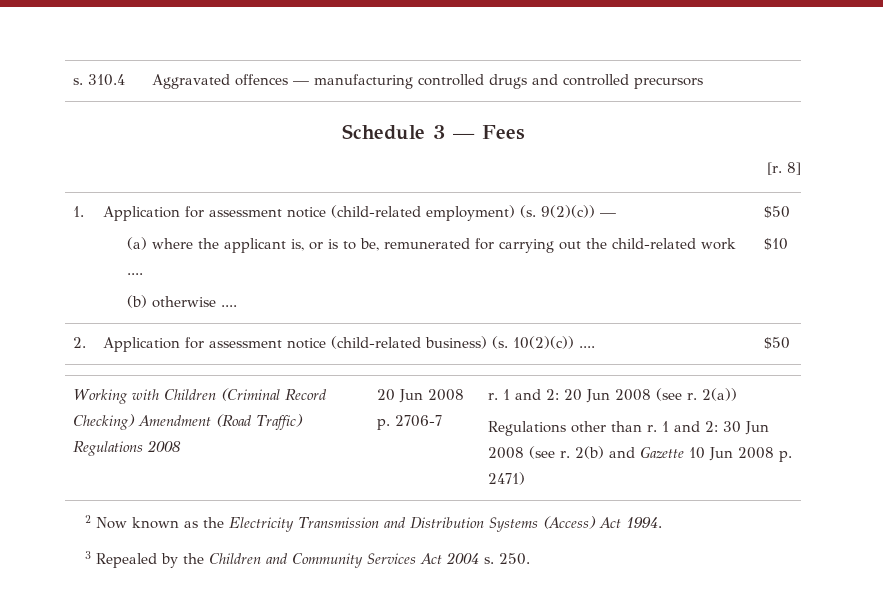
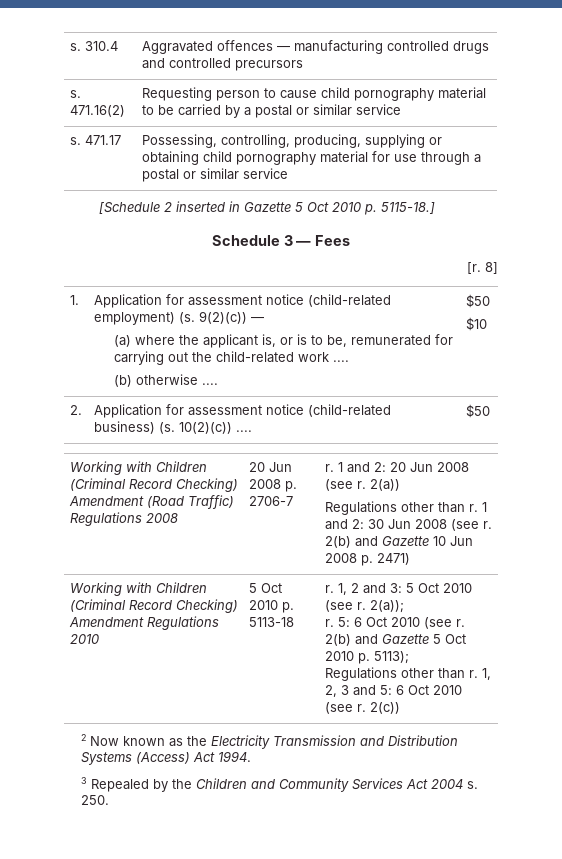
+ s. 471.16(2) | Requesting person to cause child pornography material to be carried by a postal or similar service
+ s. 471.17 | Possessing, controlling, producing, supplying or obtaining child pornography material for use through a postal or similar service
+ [Schedule 2 inserted in Gazette 5 Oct 2010 p. 5115-18.]
+ Working with Children (Criminal Record Checking) Amendment Regulations 2010 | 5 Oct 2010 p. 5113-18 | r. 1, 2 and 3: 5 Oct 2010 (see r. 2(a));
+ r. 5: 6 Oct 2010 (see r. 2(b) and Gazette 5 Oct 2010 p. 5113);
+ Regulations other than r. 1, 2, 3 and 5: 6 Oct 2010 (see r. 2(c))

